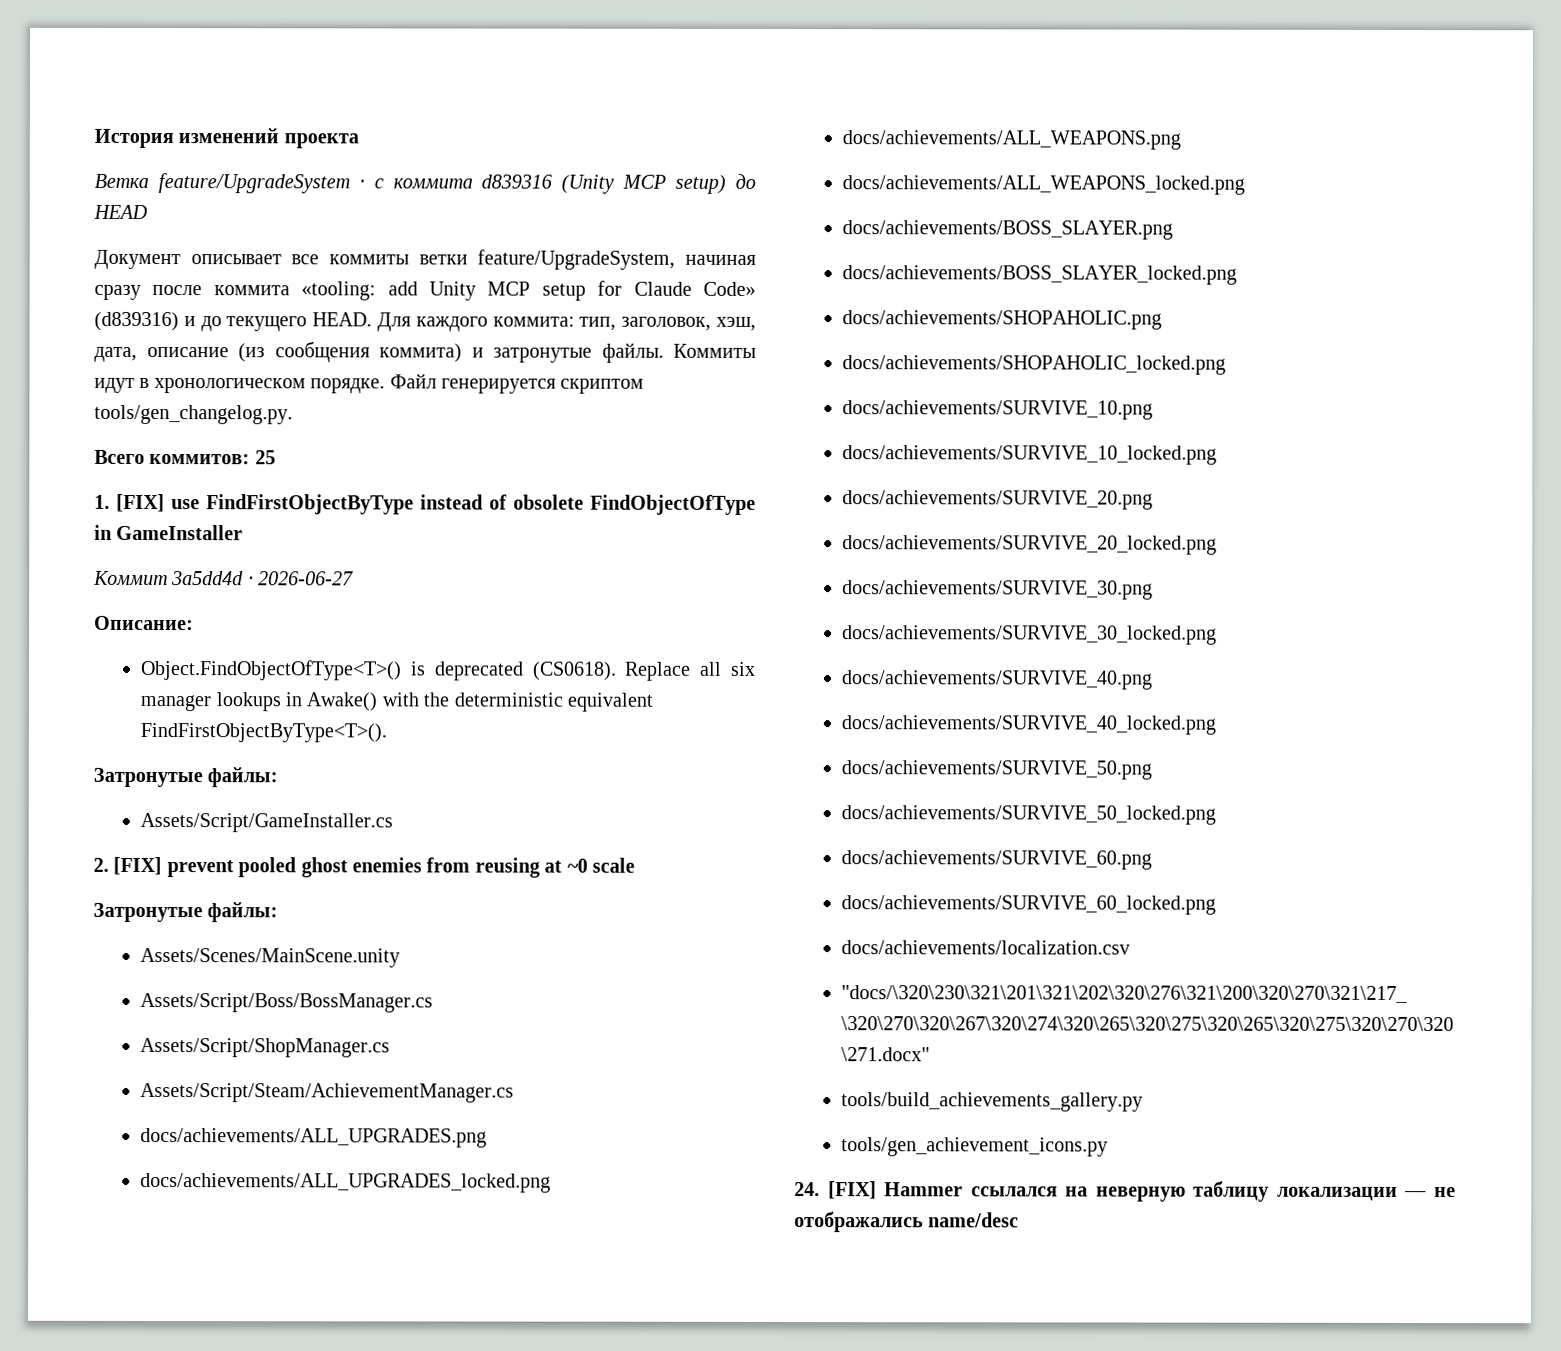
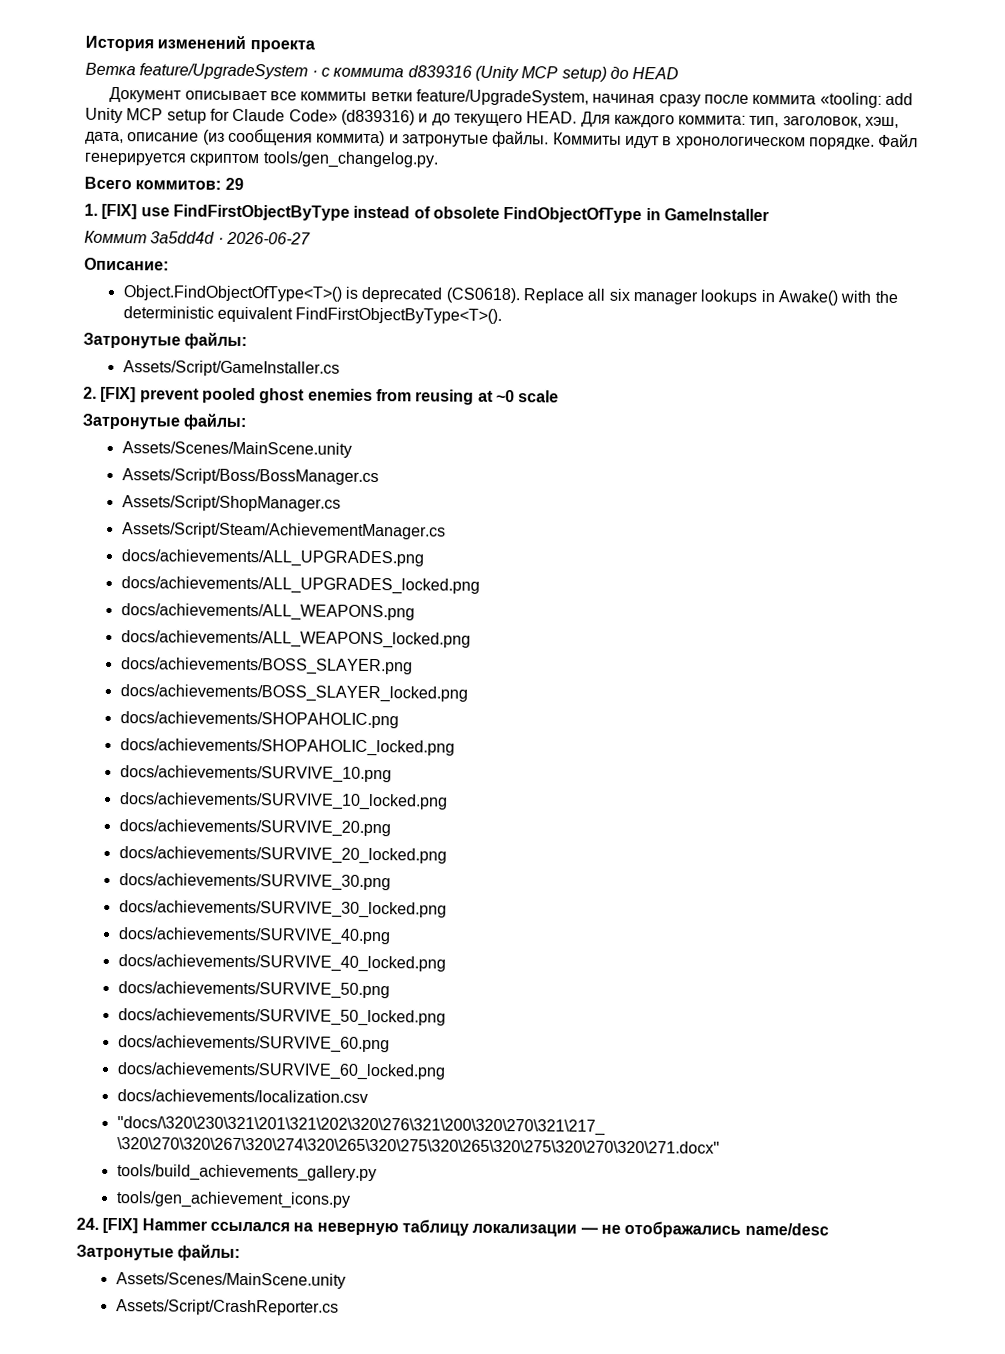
- Всего коммитов: 25
+ Всего коммитов: 29
  24. [FIX] Hammer ссылался на неверную таблицу локализации — не отображались name/desc
+ Затронутые файлы:
+ Assets/Scenes/MainScene.unity
+ Assets/Script/CrashReporter.cs

